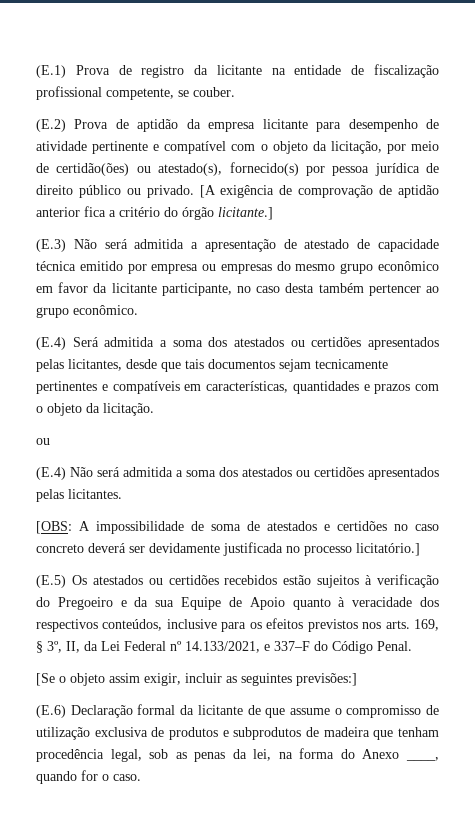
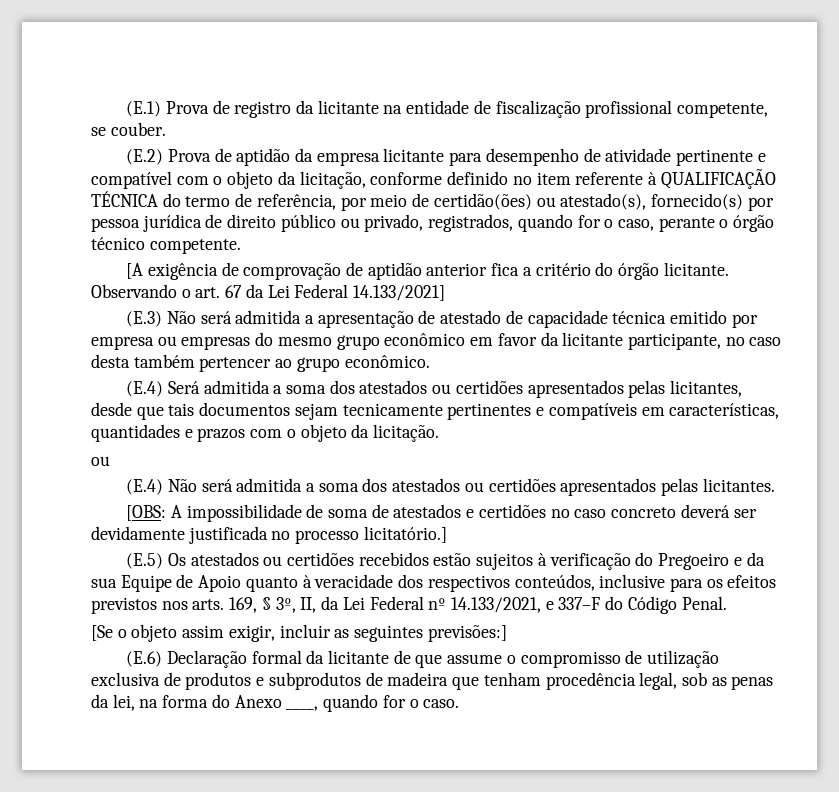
- (E.2) Prova de aptidão da empresa licitante para desempenho de atividade pertinente e compatível com o objeto da licitação, por meio de certidão(ões) ou atestado(s), fornecido(s) por pessoa jurídica de direito público ou privado. [A exigência de comprovação de aptidão anterior fica a critério do órgão licitante.]
+ (E.2) Prova de aptidão da empresa licitante para desempenho de atividade pertinente e compatível com o objeto da licitação, conforme definido no item referente à QUALIFICAÇÃO TÉCNICA do termo de referência, por meio de certidão(ões) ou atestado(s), fornecido(s) por pessoa jurídica de direito público ou privado, registrados, quando for o caso, perante o órgão técnico competente.
+ [A exigência de comprovação de aptidão anterior fica a critério do órgão licitante. Observando o art. 67 da Lei Federal 14.133/2021]

